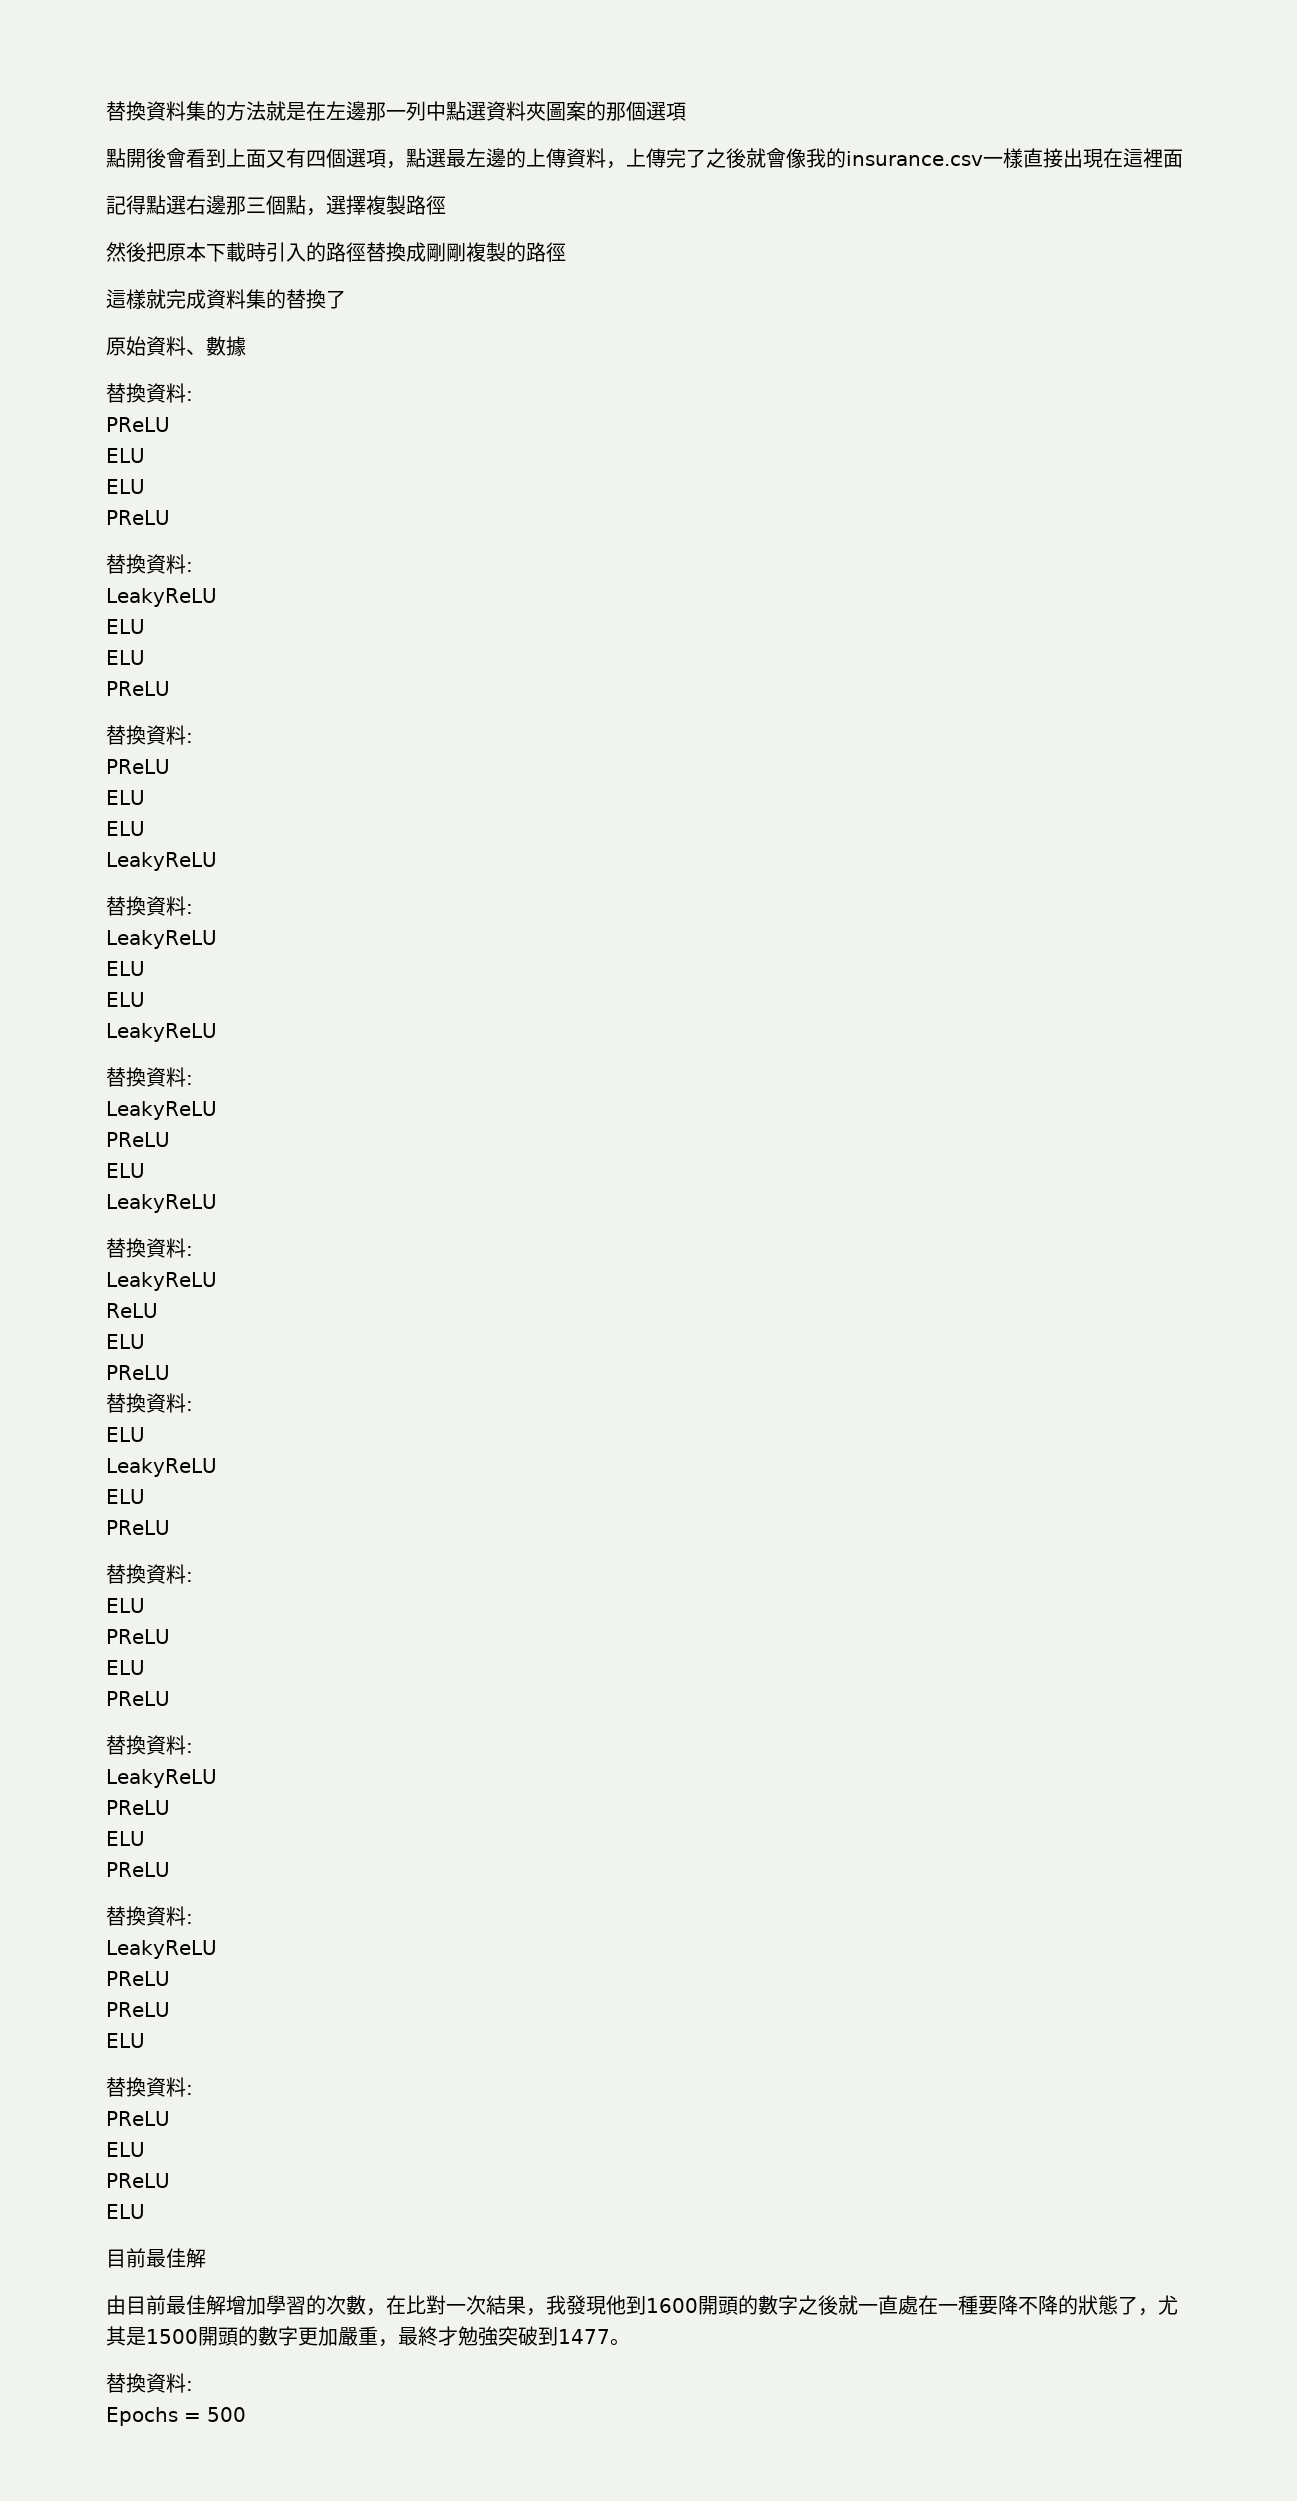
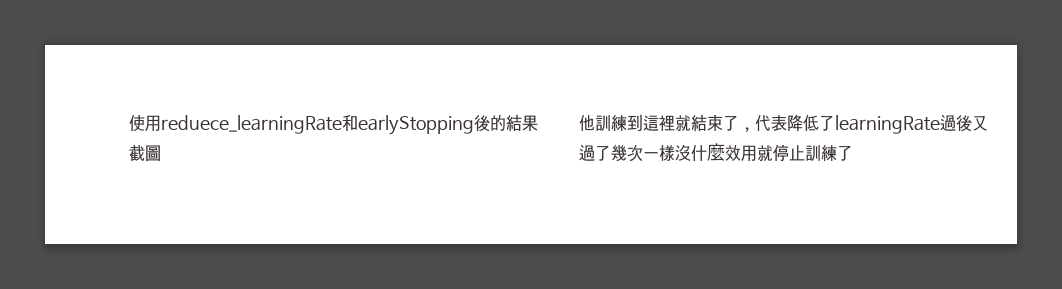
- 替換資料集的方法就是在左邊那一列中點選資料夾圖案的那個選項
- 點開後會看到上面又有四個選項，點選最左邊的上傳資料，上傳完了之後就會像我的insurance.csv一樣直接出現在這裡面
- 記得點選右邊那三個點，選擇複製路徑
- 然後把原本下載時引入的路徑替換成剛剛複製的路徑
- 這樣就完成資料集的替換了
- 原始資料、數據
- 替換資料:
- PReLU
- ELU
- ELU
- PReLU
- 替換資料:
- LeakyReLU
- ELU
- ELU
- PReLU
- 替換資料:
- PReLU
- ELU
- ELU
- LeakyReLU
- 替換資料:
- LeakyReLU
- ELU
- ELU
- LeakyReLU
- 替換資料:
- LeakyReLU
- PReLU
- ELU
- LeakyReLU
- 替換資料:
- LeakyReLU
- ReLU
- ELU
- PReLU
- 替換資料:
- ELU
- LeakyReLU
- ELU
- PReLU
- 替換資料:
- ELU
- PReLU
- ELU
- PReLU
- 替換資料:
- LeakyReLU
- PReLU
- ELU
- PReLU
- 替換資料:
- LeakyReLU
- PReLU
- PReLU
- ELU
- 替換資料:
- PReLU
- ELU
- PReLU
- ELU
- 目前最佳解
- 由目前最佳解增加學習的次數，在比對一次結果，我發現他到1600開頭的數字之後就一直處在一種要降不降的狀態了，尤其是1500開頭的數字更加嚴重，最終才勉強突破到1477。
- 替換資料:
- Epochs = 500
+ 使用reduece_learningRate和earlyStopping後的結果截圖
+ 他訓練到這裡就結束了，代表降低了learningRate過後又過了幾次一樣沒什麼效用就停止訓練了

